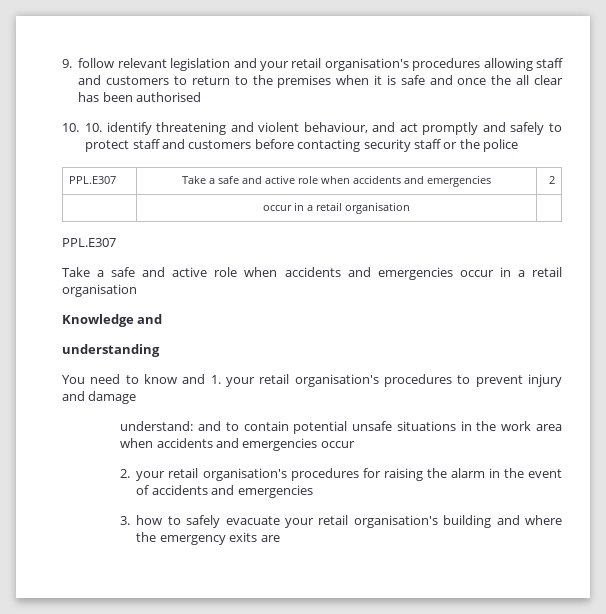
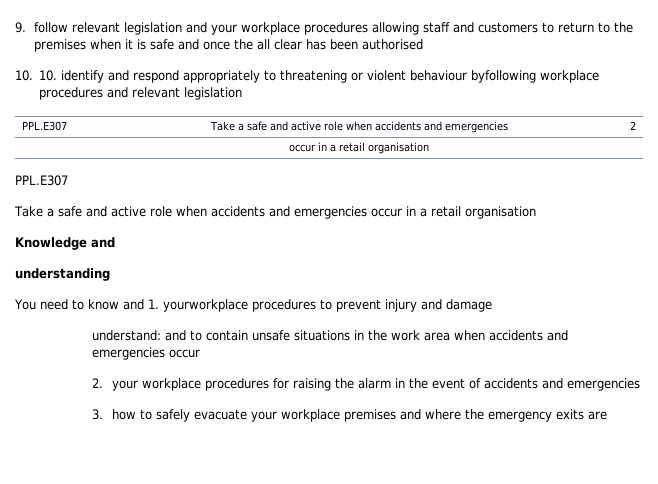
- 9. follow relevant legislation and your retail organisation's procedures allowing staff and customers to return to the premises when it is safe and once the all clear has been authorised
+ 9. follow relevant legislation and your workplace procedures allowing staff and customers to return to the premises when it is safe and once the all clear has been authorised
- 10. 10. identify threatening and violent behaviour, and act promptly and safely to protect staff and customers before contacting security staff or the police
+ 10. 10. identify and respond appropriately to threatening or violent behaviour byfollowing workplace procedures and relevant legislation
- You need to know and 1. your retail organisation's procedures to prevent injury and damage
+ You need to know and 1. yourworkplace procedures to prevent injury and damage
- understand: and to contain potential unsafe situations in the work area when accidents and emergencies occur
+ understand: and to contain unsafe situations in the work area when accidents and emergencies occur
- 2. your retail organisation's procedures for raising the alarm in the event of accidents and emergencies
+ 2. your workplace procedures for raising the alarm in the event of accidents and emergencies
- 3. how to safely evacuate your retail organisation's building and where the emergency exits are
+ 3. how to safely evacuate your workplace premises and where the emergency exits are

